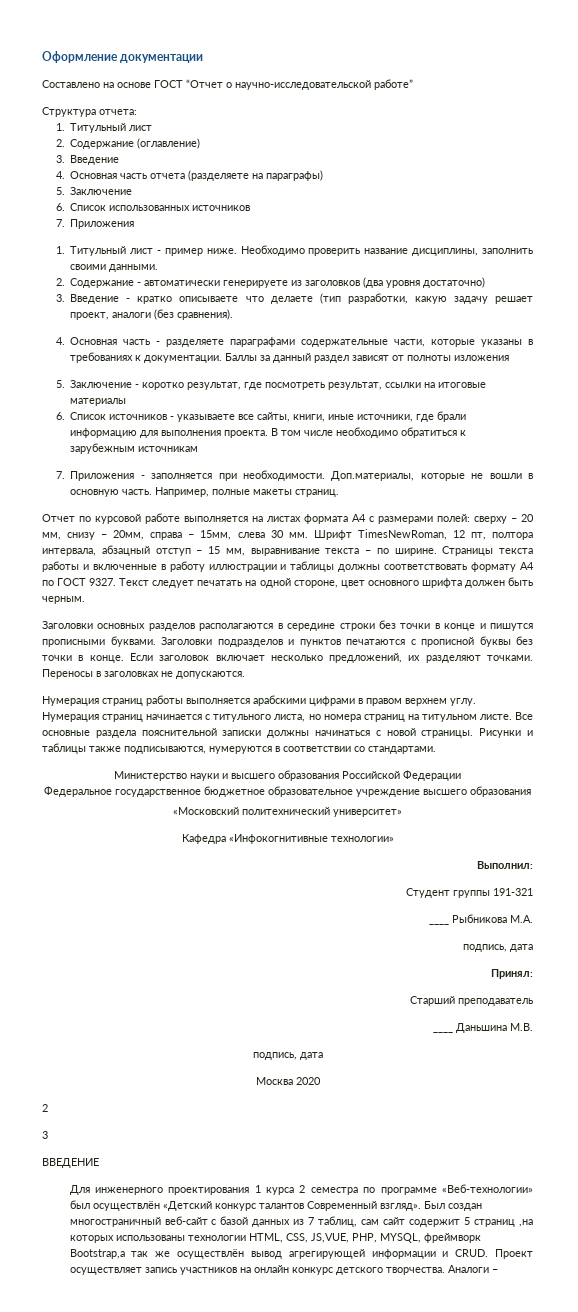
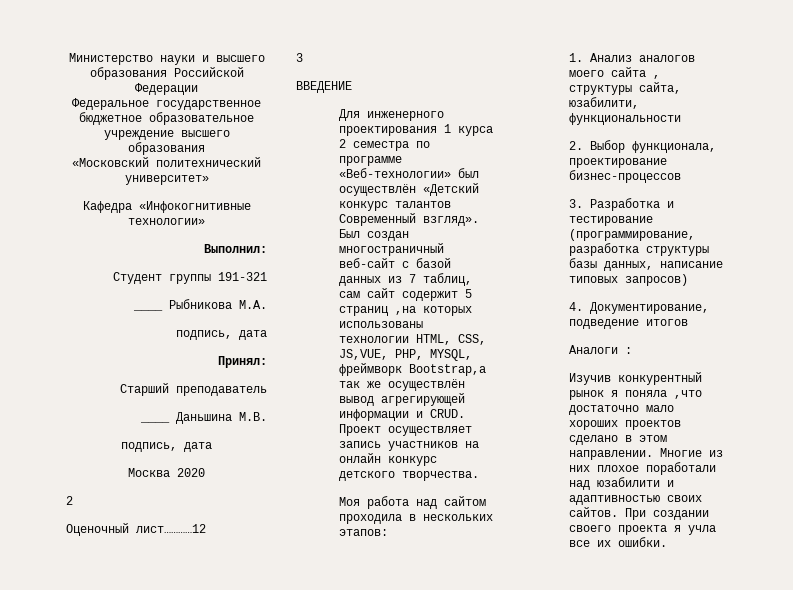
- Оформление документации
- Составлено на основе ГОСТ “Отчет о научно-исследовательской работе”
- Структура отчета:
- 1. Титульный лист
- 2. Содержание (оглавление)
- 3. Введение
- 4. Основная часть отчета (разделяете на параграфы)
- 5. Заключение
- 6. Список использованных источников
- 7. Приложения
- 1. Титульный лист - пример ниже. Необходимо проверить название дисциплины, заполнить своими данными.
- 2. Содержание - автоматически генерируете из заголовков (два уровня достаточно)
- 3. Введение - кратко описываете что делаете (тип разработки, какую задачу решает проект, аналоги (без сравнения).
- 4. Основная часть - разделяете параграфами содержательные части, которые указаны в требованиях к документации. Баллы за данный раздел зависят от полноты изложения
- 5. Заключение - коротко результат, где посмотреть результат, ссылки на итоговые материалы
- 6. Список источников - указываете все сайты, книги, иные источники, где брали информацию для выполнения проекта. В том числе необходимо обратиться к зарубежным источникам
- 7. Приложения - заполняется при необходимости. Доп.материалы, которые не вошли в основную часть. Например, полные макеты страниц.
- Отчет по курсовой работе выполняется на листах формата А4 с размерами полей: сверху – 20 мм, снизу – 20мм, справа – 15мм, слева 30 мм. Шрифт TimesNewRoman, 12 пт, полтора интервала, абзацный отступ – 15 мм, выравнивание текста – по ширине. Страницы текста работы и включенные в работу иллюстрации и таблицы должны соответствовать формату А4 по ГОСТ 9327. Текст следует печатать на одной стороне, цвет основного шрифта должен быть черным.
- Заголовки основных разделов располагаются в середине строки без точки в конце и пишутся прописными буквами. Заголовки подразделов и пунктов печатаются с прописной буквы без точки в конце. Если заголовок включает несколько предложений, их разделяют точками. Переносы в заголовках не допускаются.
- Нумерация страниц работы выполняется арабскими цифрами в правом верхнем углу. Нумерация страниц начинается с титульного листа, но номера страниц на титульном листе. Все основные раздела пояснительной записки должны начинаться с новой страницы. Рисунки и таблицы также подписываются, нумеруются в соответствии со стандартами.
+ Оценочный лист…………12
- Проект осуществляет запись участников на онлайн конкурс детского творчества. Аналоги –
+ Проект осуществляет запись участников на онлайн конкурс детского творчества.
+ Моя работа над сайтом проходила в нескольких этапов:
+ 1. Анализ аналогов моего сайта , структуры сайта, юзабилити, функциональности
+ 2. Выбор функционала, проектирование бизнес-процессов
+ 3. Разработка и тестирование (программирование, разработка структуры базы данных, написание типовых запросов)
+ 4. Документирование, подведение итогов
+ Аналоги :
+ Изучив конкурентный рынок я поняла ,что достаточно мало хороших проектов сделано в этом направлении. Многие из них плохое поработали над юзабилити и адаптивностью своих сайтов. При создании своего проекта я учла все их ошибки.

